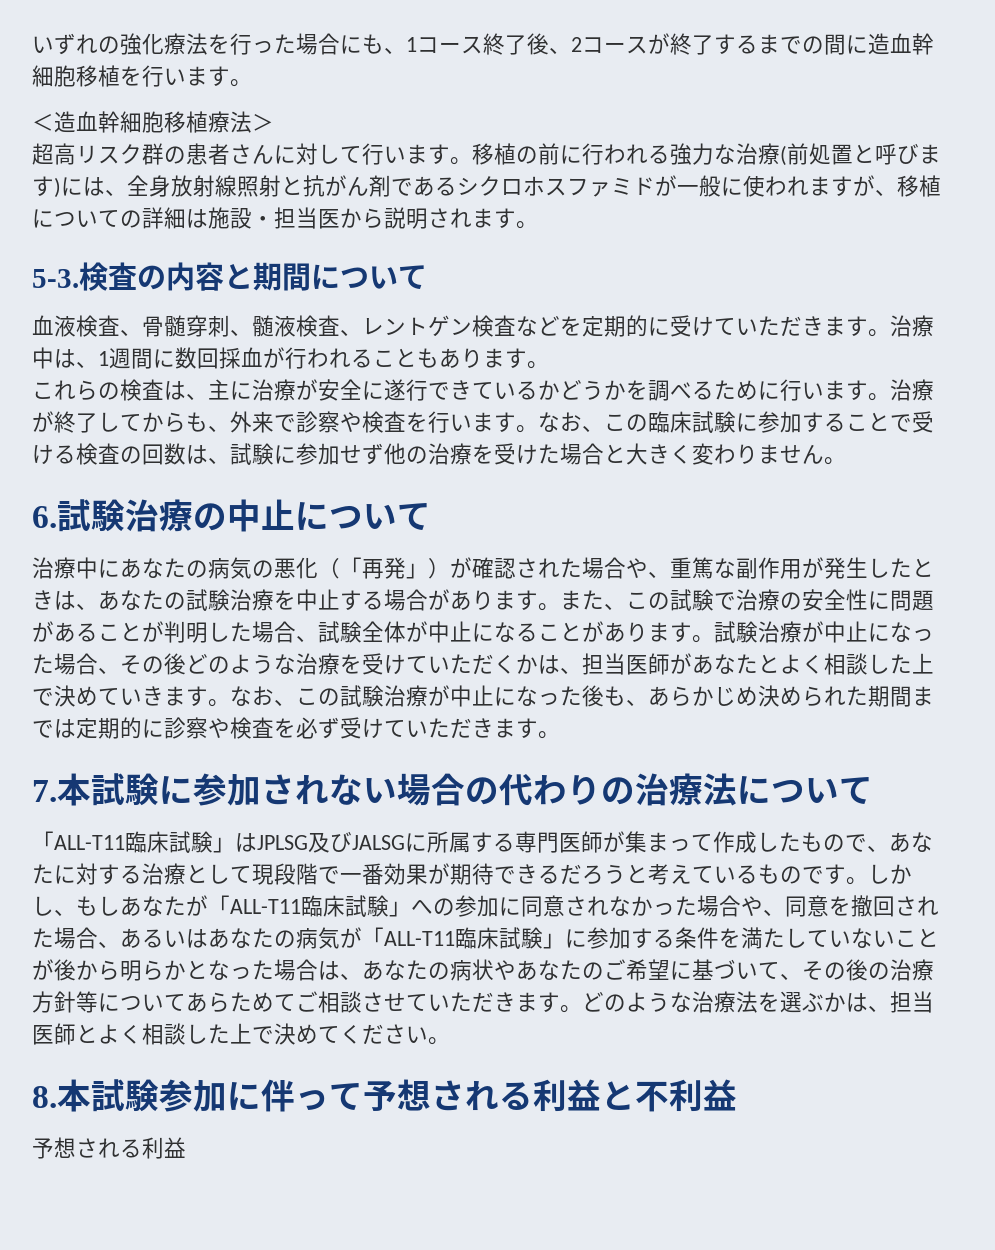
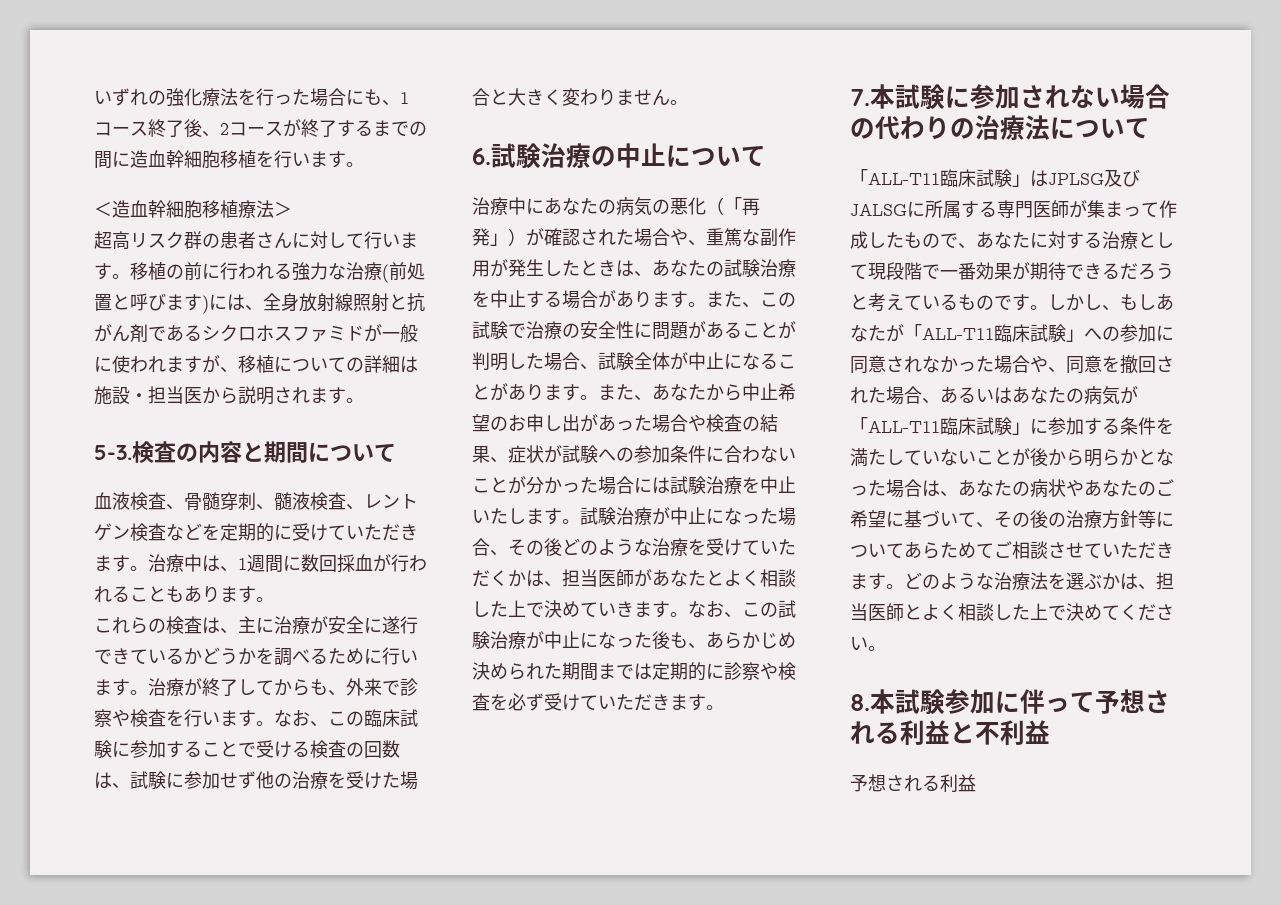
+ また、あなたから中止希望のお申し出があった場合や検査の結果、症状が試験への参加条件に合わないことが分かった場合には試験治療を中止いたします。

